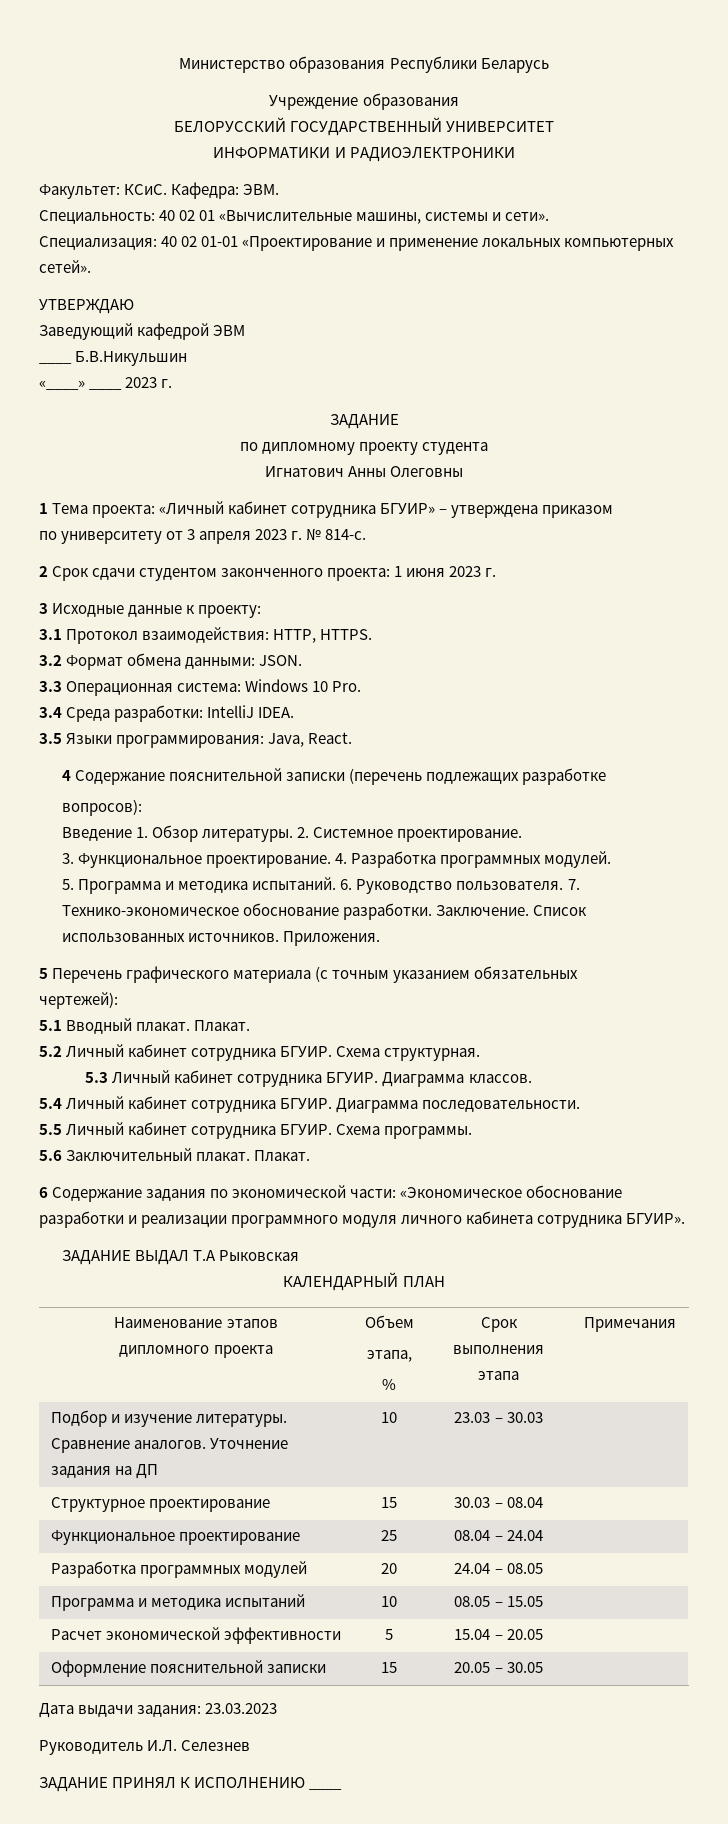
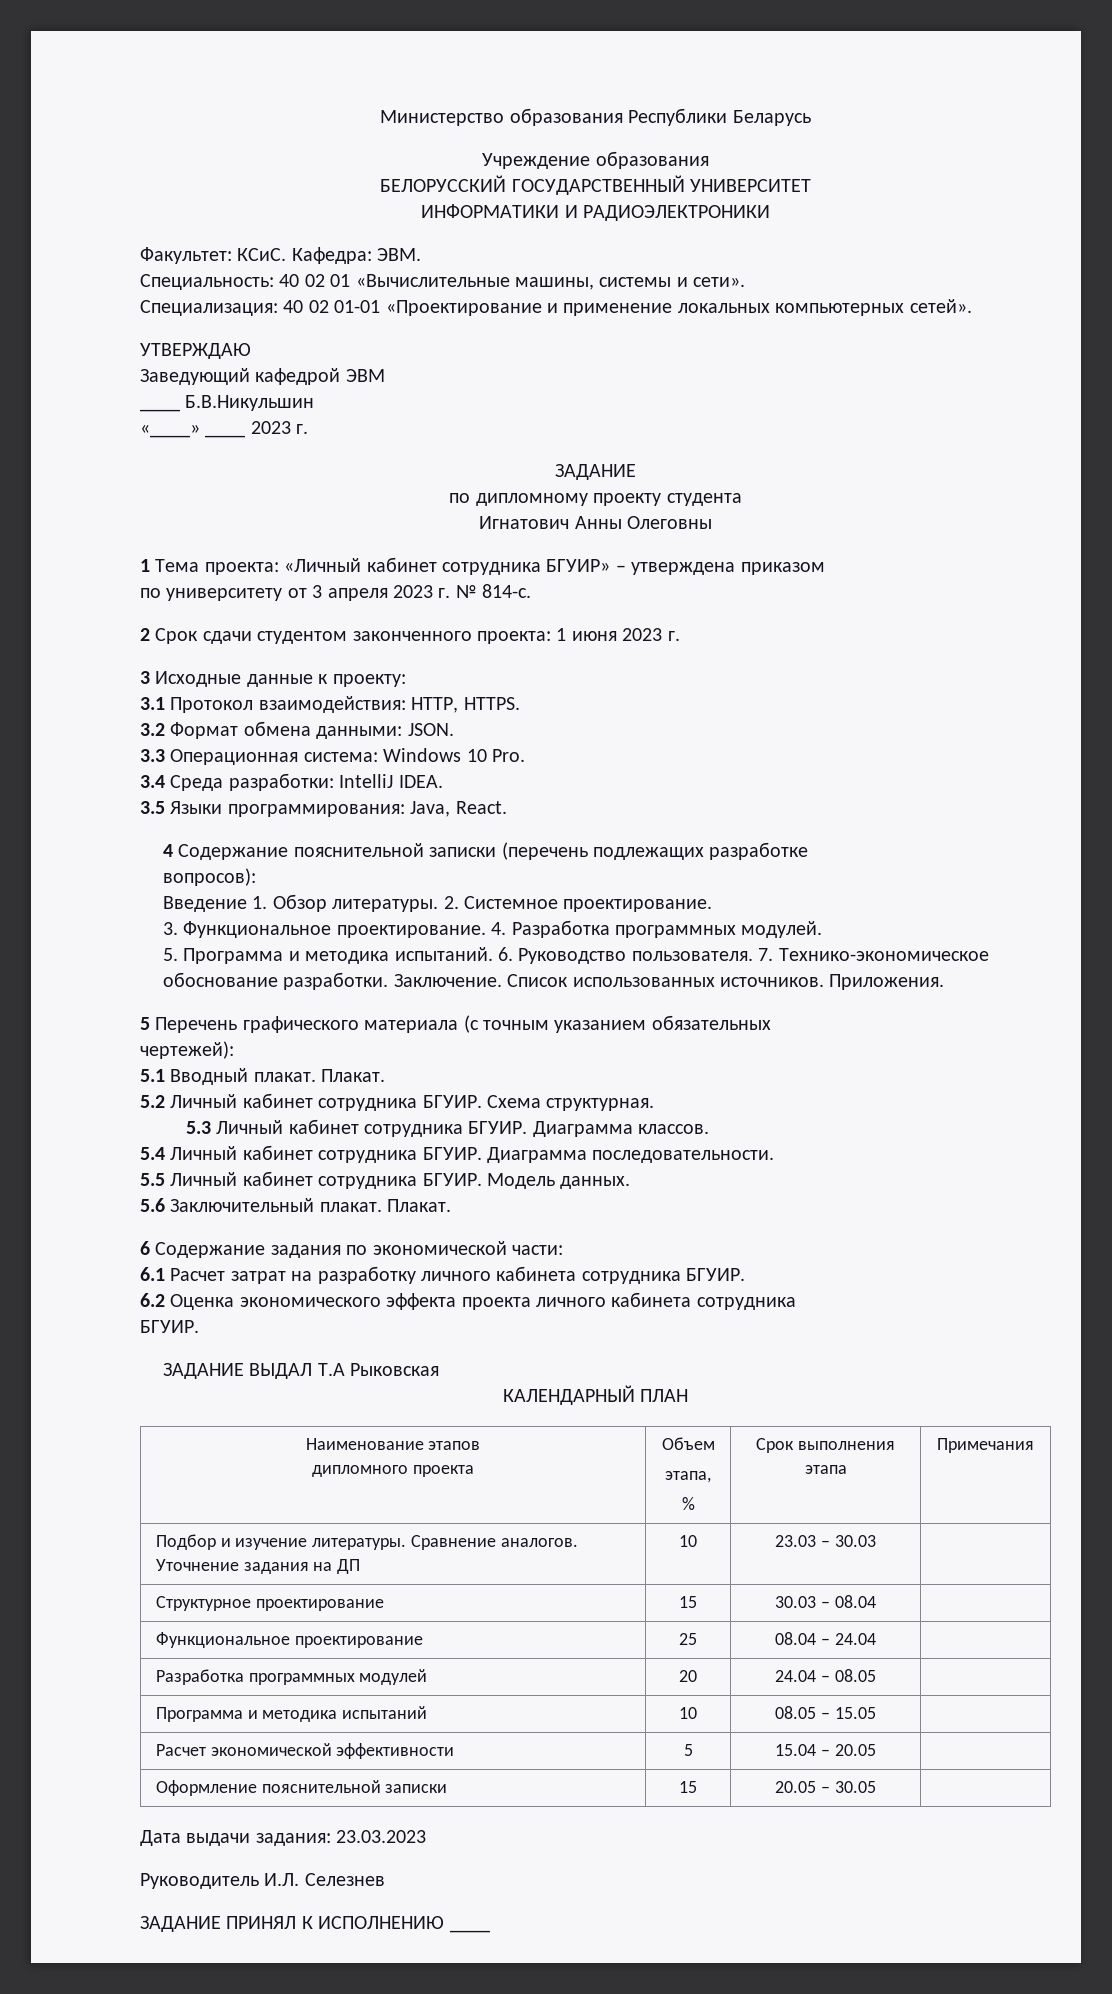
- Схема программы.
+ Модель данных.
- 6 Содержание задания по экономической части: «Экономическое обоснование разработки и реализации программного модуля личного кабинета сотрудника БГУИР».
+ 6 Содержание задания по экономической части:
+ 6.1 Расчет затрат на разработку личного кабинета сотрудника БГУИР.
+ 6.2 Оценка экономического эффекта проекта личного кабинета сотрудника
+ БГУИР.

